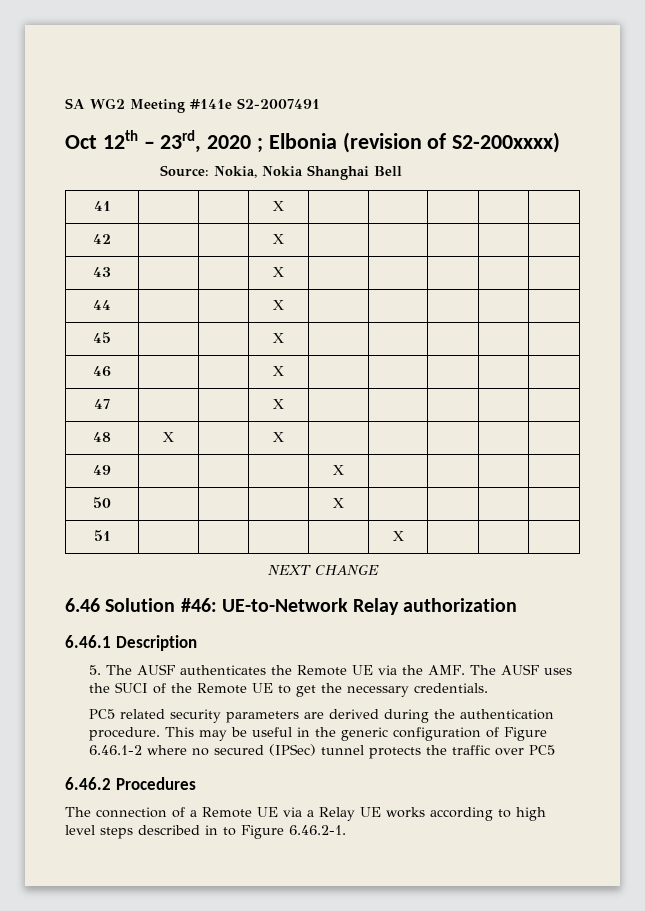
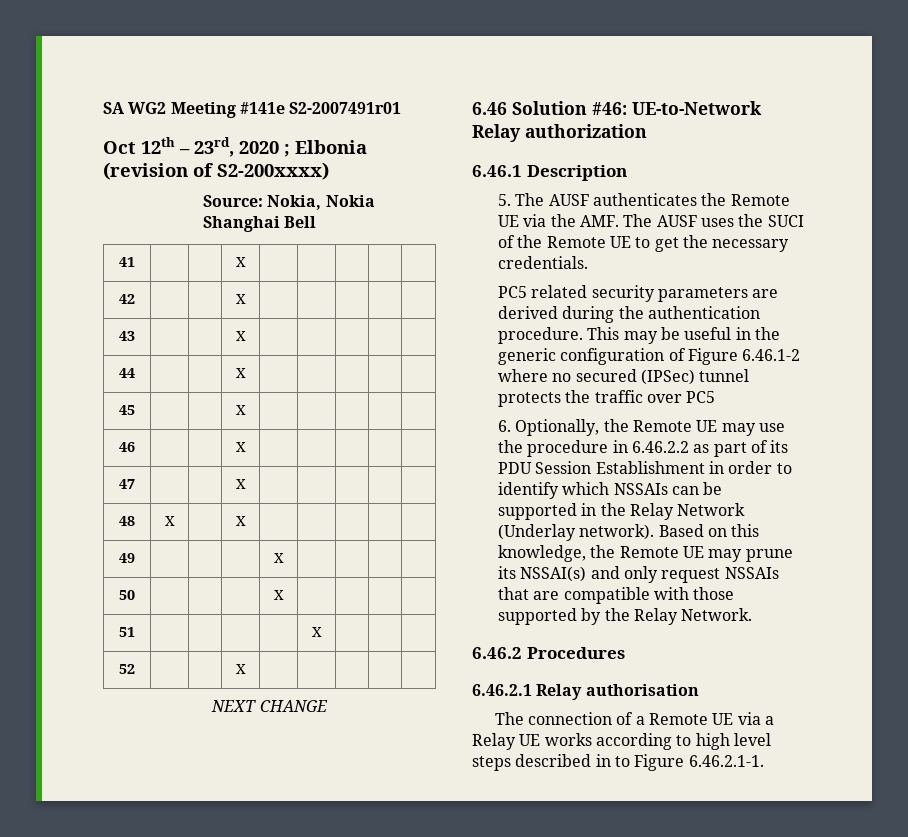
- SA WG2 Meeting #141e S2-2007491
+ SA WG2 Meeting #141e S2-2007491r01
+ 52 | | | X | | | | |
+ 6. Optionally, the Remote UE may use the procedure in 6.46.2.2 as part of its PDU Session Establishment in order to identify which NSSAIs can be supported in the Relay Network (Underlay network). Based on this knowledge, the Remote UE may prune its NSSAI(s) and only request NSSAIs that are compatible with those supported by the Relay Network.
+ 6.46.2.1 Relay authorisation
- The connection of a Remote UE via a Relay UE works according to high level steps described in to Figure 6.46.2-1.
+ The connection of a Remote UE via a Relay UE works according to high level steps described in to Figure 6.46.2.1-1.

